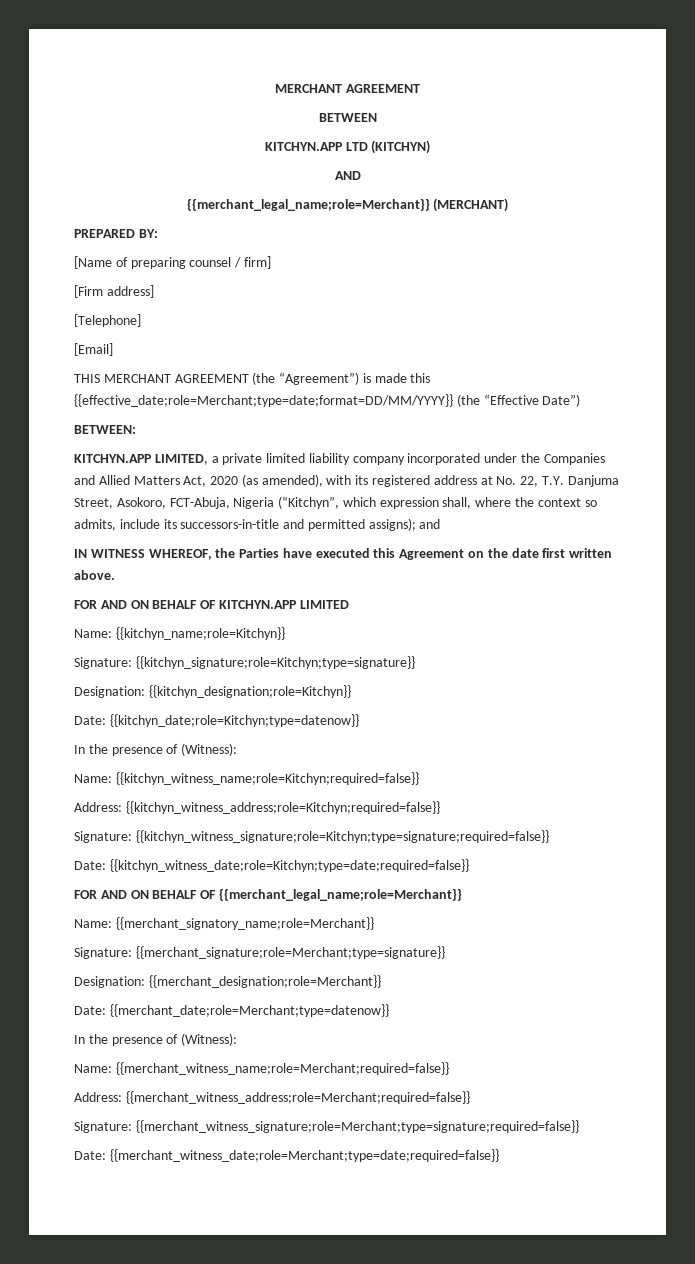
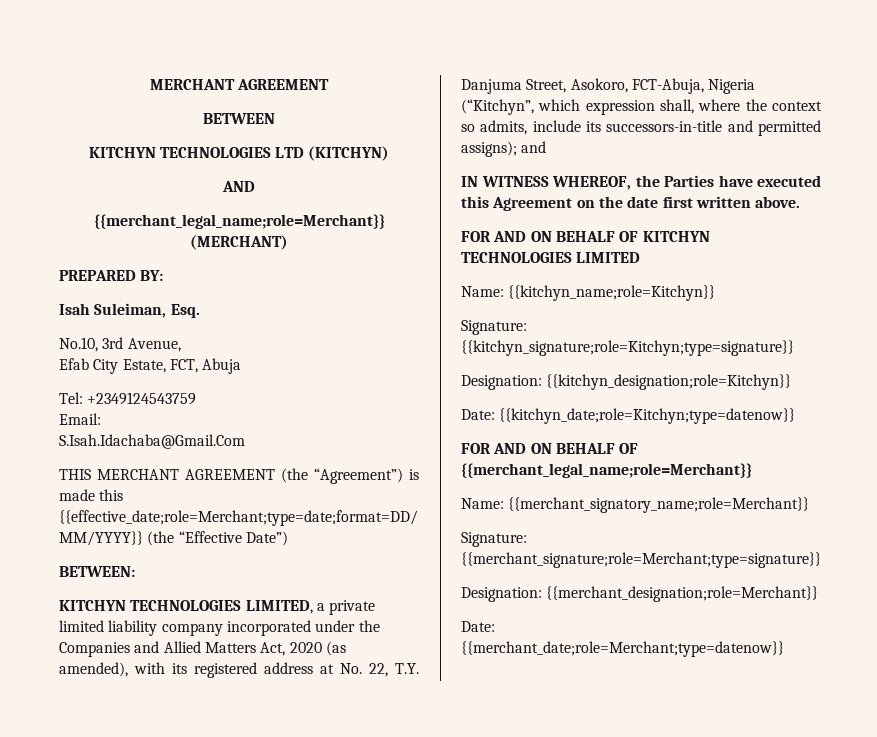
- KITCHYN.APP LTD (KITCHYN)
+ KITCHYN TECHNOLOGIES LTD (KITCHYN)
- [Name of preparing counsel / firm]
- [Firm address]
- [Telephone]
- [Email]
+ Isah Suleiman, Esq.
+ No.10, 3rd Avenue,
+ Efab City Estate, FCT, Abuja
+ Tel: +2349124543759
+ Email:
+ S.Isah.Idachaba@Gmail.Com
- KITCHYN.APP LIMITED, a private limited liability company incorporated under the Companies and Allied Matters Act, 2020 (as amended), with its registered address at No. 22, T.Y. Danjuma Street, Asokoro, FCT-Abuja, Nigeria (“Kitchyn”, which expression shall, where the context so admits, include its successors-in-title and permitted assigns); and
+ KITCHYN TECHNOLOGIES LIMITED, a private limited liability company incorporated under the Companies and Allied Matters Act, 2020 (as amended), with its registered address at No. 22, T.Y. Danjuma Street, Asokoro, FCT-Abuja, Nigeria (“Kitchyn”, which expression shall, where the context so admits, include its successors-in-title and permitted assigns); and
- FOR AND ON BEHALF OF KITCHYN.APP LIMITED
+ FOR AND ON BEHALF OF KITCHYN TECHNOLOGIES LIMITED
  Date: {{kitchyn_date;role=Kitchyn;type=datenow}}
- In the presence of (Witness):
- Name: {{kitchyn_witness_name;role=Kitchyn;required=false}}
- Address: {{kitchyn_witness_address;role=Kitchyn;required=false}}
- Signature: {{kitchyn_witness_signature;role=Kitchyn;type=signature;required=false}}
- Date: {{kitchyn_witness_date;role=Kitchyn;type=date;required=false}}
  Date: {{merchant_date;role=Merchant;type=datenow}}
- In the presence of (Witness):
- Name: {{merchant_witness_name;role=Merchant;required=false}}
- Address: {{merchant_witness_address;role=Merchant;required=false}}
- Signature: {{merchant_witness_signature;role=Merchant;type=signature;required=false}}
- Date: {{merchant_witness_date;role=Merchant;type=date;required=false}}

